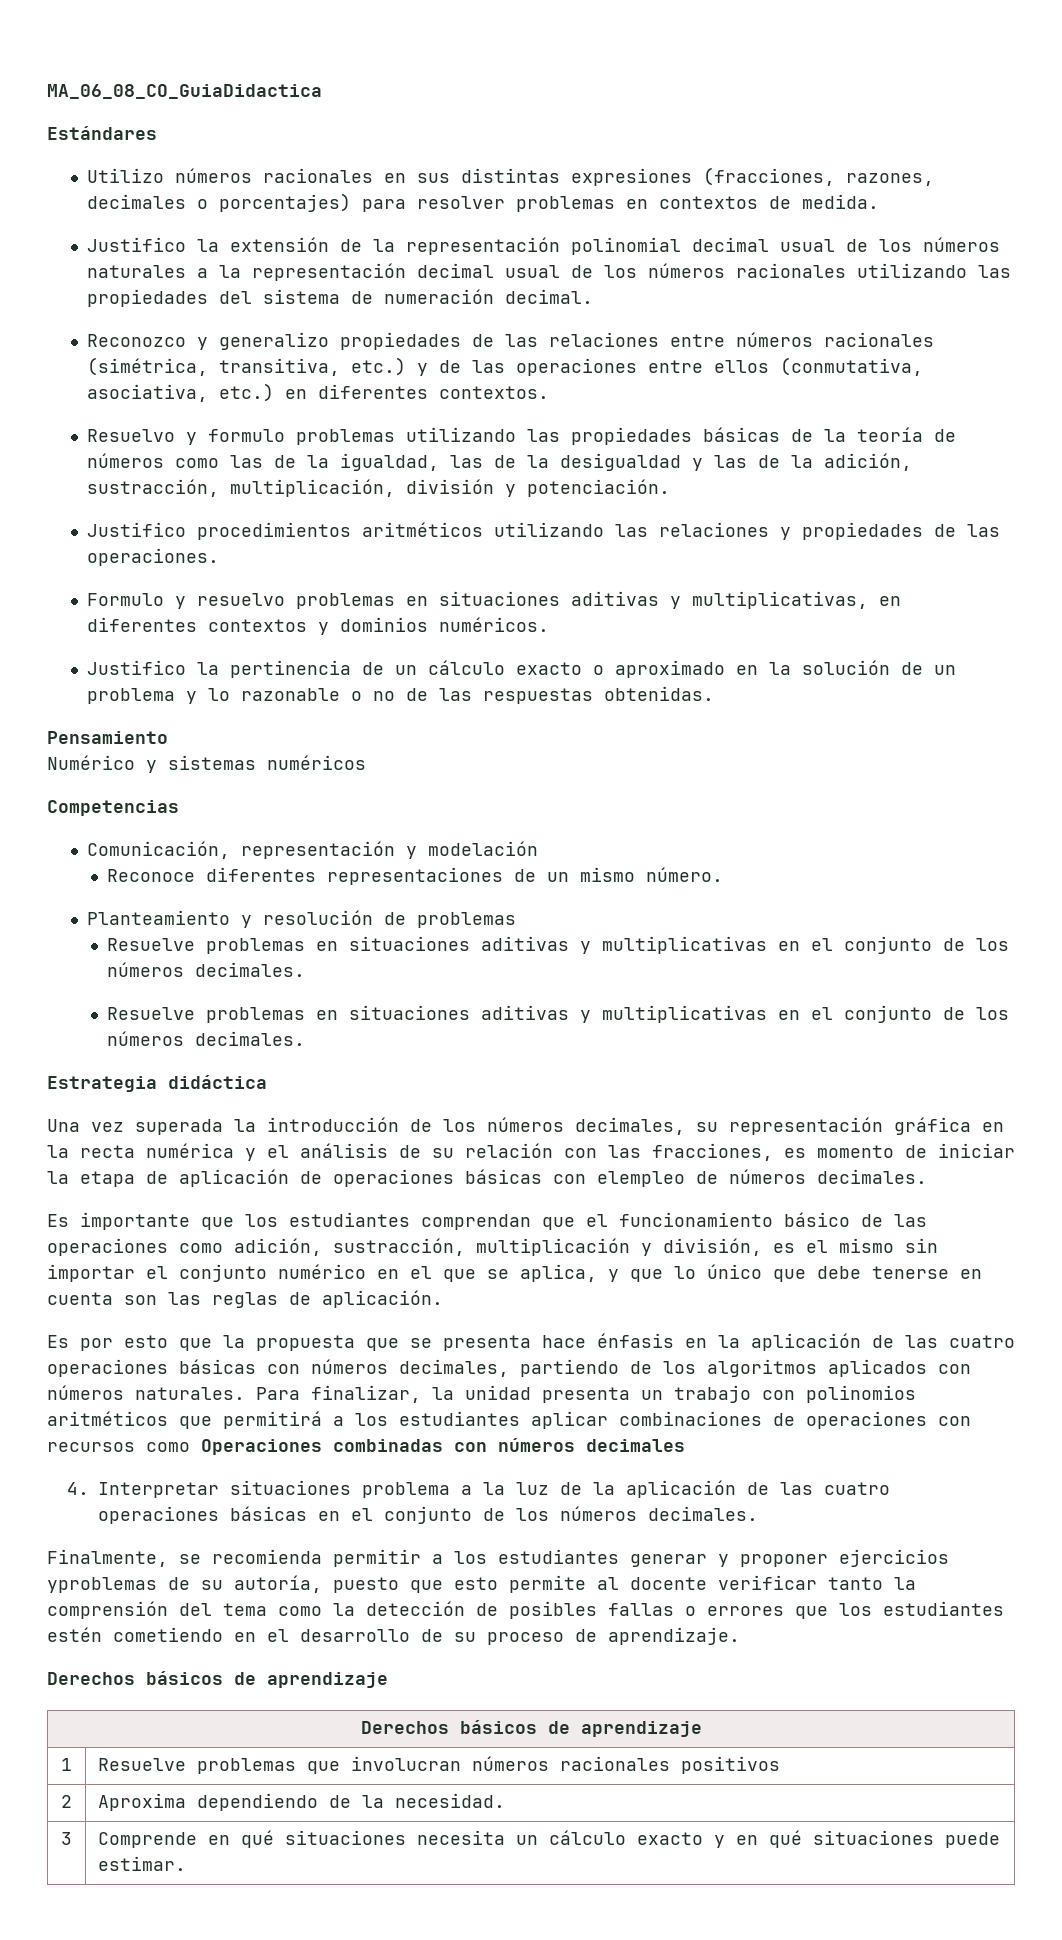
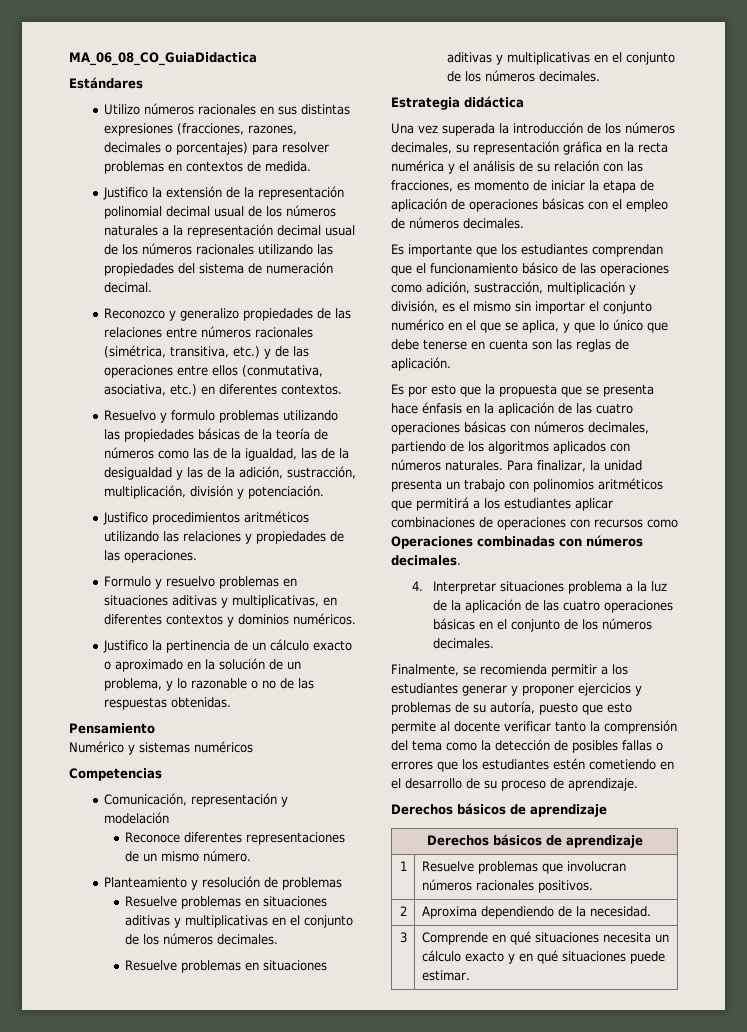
- Justifico la pertinencia de un cálculo exacto o aproximado en la solución de un problema y lo razonable o no de las respuestas obtenidas.
+ Justifico la pertinencia de un cálculo exacto o aproximado en la solución de un problema, y lo razonable o no de las respuestas obtenidas.
- Una vez superada la introducción de los números decimales, su representación gráfica en la recta numérica y el análisis de su relación con las fracciones, es momento de iniciar la etapa de aplicación de operaciones básicas con elempleo de números decimales.
+ Una vez superada la introducción de los números decimales, su representación gráfica en la recta numérica y el análisis de su relación con las fracciones, es momento de iniciar la etapa de aplicación de operaciones básicas con el empleo de números decimales.
- Para finalizar, la unidad presenta un trabajo con polinomios aritméticos que permitirá a los estudiantes aplicar combinaciones de operaciones con recursos como Operaciones combinadas con números decimales
+ Para finalizar, la unidad presenta un trabajo con polinomios aritméticos que permitirá a los estudiantes aplicar combinaciones de operaciones con recursos como Operaciones combinadas con números decimales.
- Finalmente, se recomienda permitir a los estudiantes generar y proponer ejercicios yproblemas de su autoría, puesto que esto permite al docente verificar tanto la comprensión del tema como la detección de posibles fallas o errores que los estudiantes estén cometiendo en el desarrollo de su proceso de aprendizaje.
+ Finalmente, se recomienda permitir a los estudiantes generar y proponer ejercicios y problemas de su autoría, puesto que esto permite al docente verificar tanto la comprensión del tema como la detección de posibles fallas o errores que los estudiantes estén cometiendo en el desarrollo de su proceso de aprendizaje.
- 1 | Resuelve problemas que involucran números racionales positivos
+ 1 | Resuelve problemas que involucran números racionales positivos.

